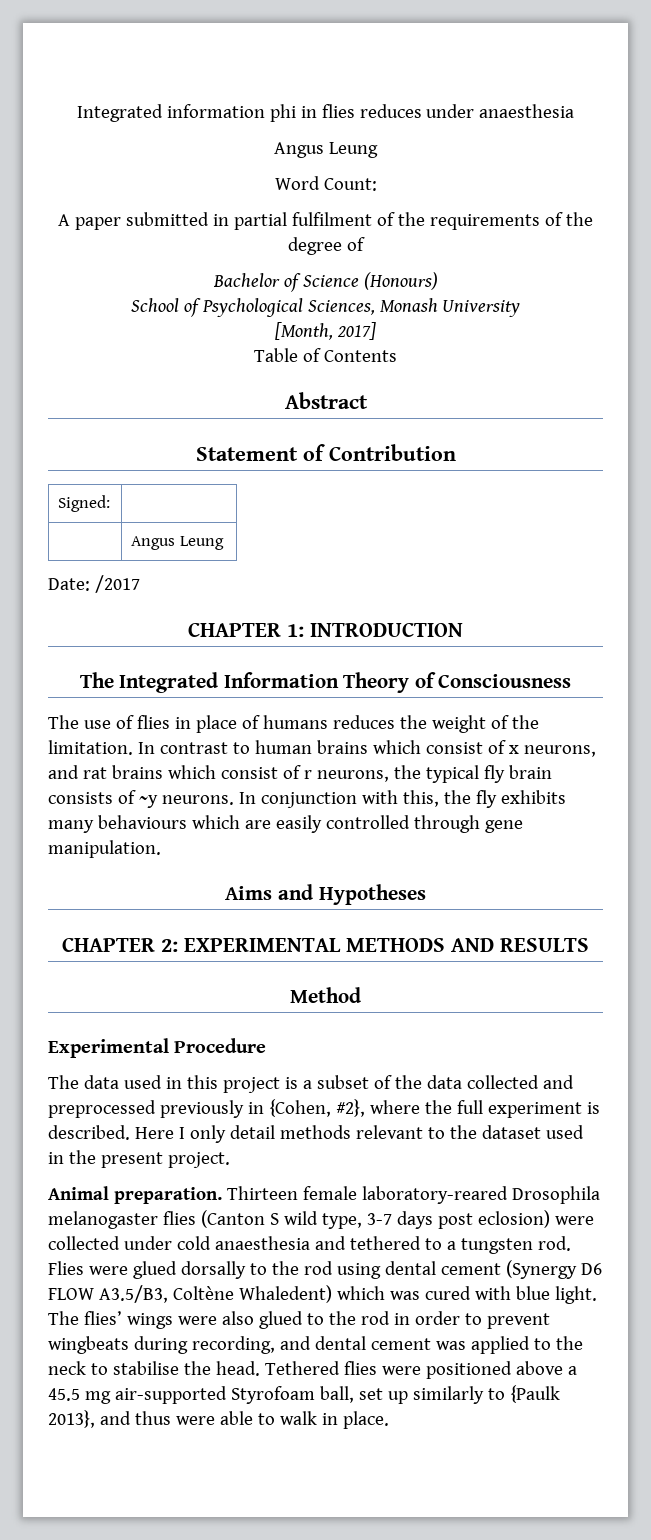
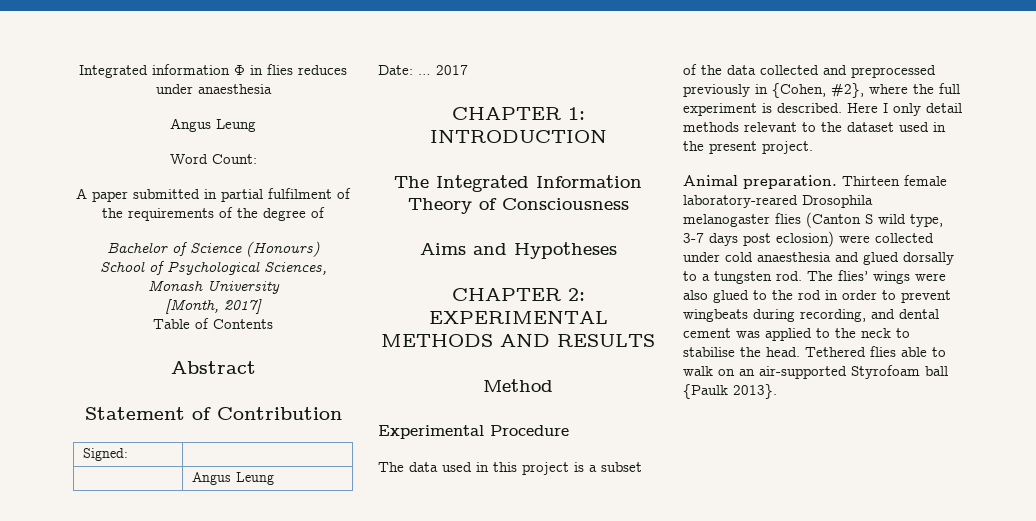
- Integrated information phi in flies reduces under anaesthesia
+ Integrated information Φ in flies reduces under anaesthesia
- Date: /2017
+ Date: … 2017
- The use of flies in place of humans reduces the weight of the limitation. In contrast to human brains which consist of x neurons, and rat brains which consist of r neurons, the typical fly brain consists of ~y neurons. In conjunction with this, the fly exhibits many behaviours which are easily controlled through gene manipulation.
- Thirteen female laboratory-reared Drosophila melanogaster flies (Canton S wild type, 3-7 days post eclosion) were collected under cold anaesthesia and tethered to a tungsten rod.
+ Thirteen female laboratory-reared Drosophila melanogaster flies (Canton S wild type, 3-7 days post eclosion) were collected under cold anaesthesia and glued dorsally to a tungsten rod.
- Flies were glued dorsally to the rod using dental cement (Synergy D6 FLOW A3.5/B3, Coltène Whaledent) which was cured with blue light.
- Tethered flies were positioned above a 45.5 mg air-supported Styrofoam ball, set up similarly to {Paulk 2013}, and thus were able to walk in place.
+ Tethered flies able to walk on an air-supported Styrofoam ball {Paulk 2013}.

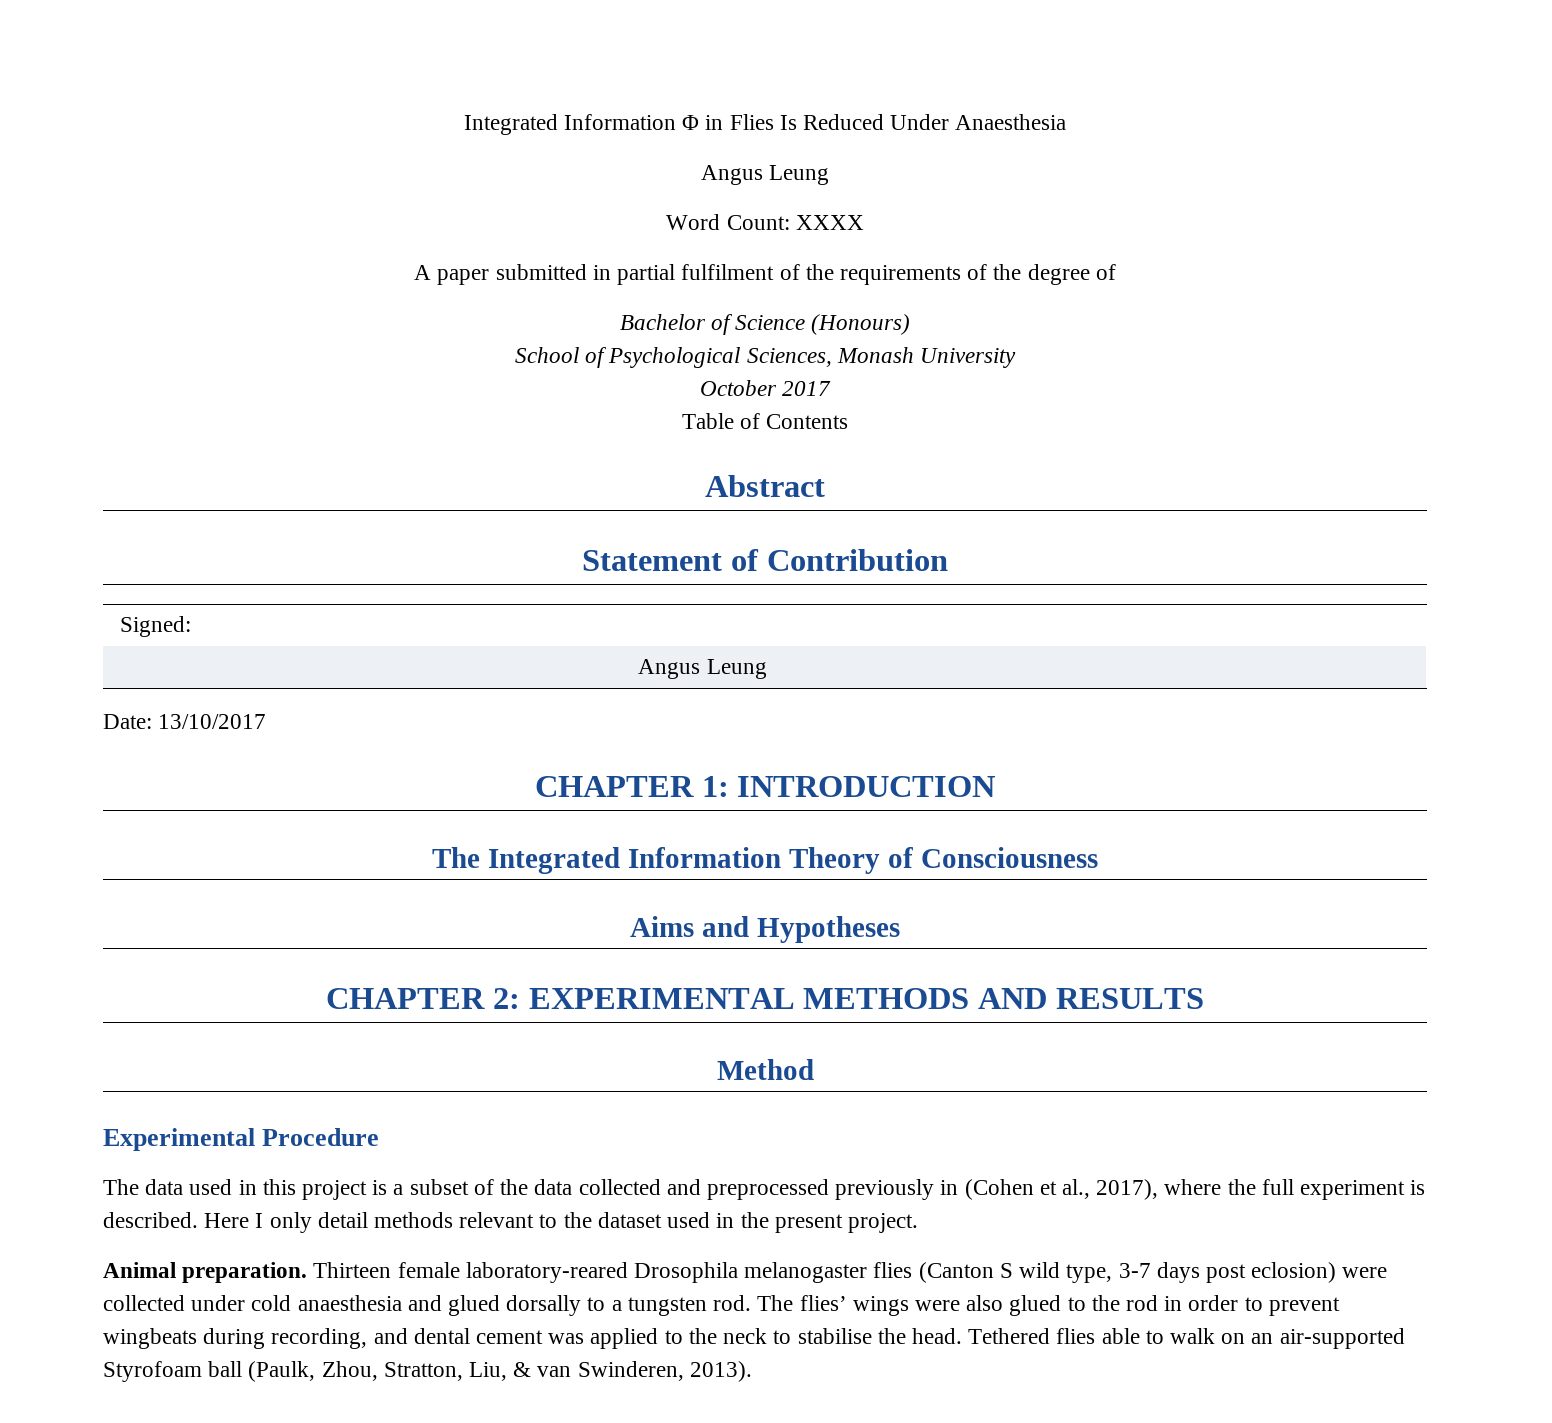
- Integrated information Φ in flies reduces under anaesthesia
+ Integrated Information Φ in Flies Is Reduced Under Anaesthesia
- Word Count:
+ Word Count: XXXX
- [Month, 2017]
+ October 2017
- Date: … 2017
+ Date: 13/10/2017
- The data used in this project is a subset of the data collected and preprocessed previously in {Cohen, #2}, where the full experiment is described.
+ The data used in this project is a subset of the data collected and preprocessed previously in (Cohen et al., 2017), where the full experiment is described.
- Tethered flies able to walk on an air-supported Styrofoam ball {Paulk 2013}.
+ Tethered flies able to walk on an air-supported Styrofoam ball (Paulk, Zhou, Stratton, Liu, & van Swinderen, 2013).

